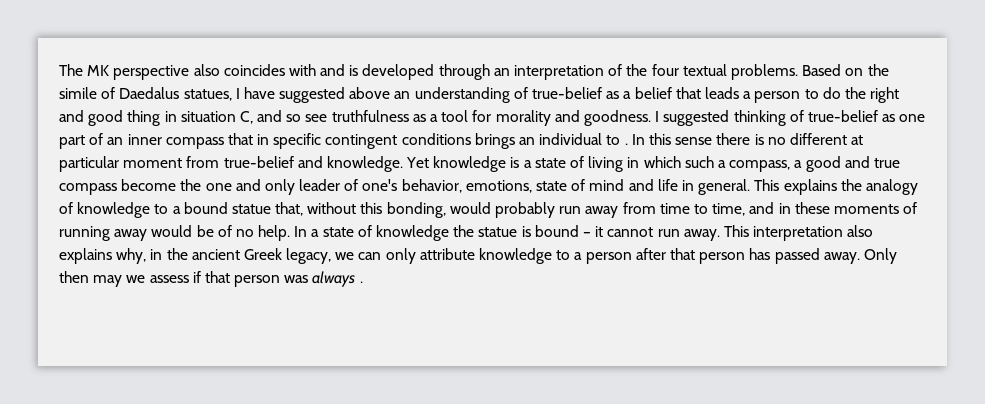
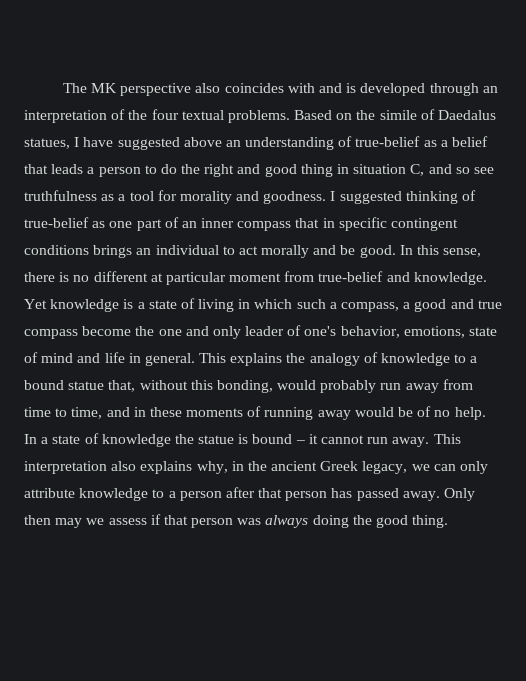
- I suggested thinking of true-belief as one part of an inner compass that in specific contingent conditions brings an individual to .
+ I suggested thinking of true-belief as one part of an inner compass that in specific contingent conditions brings an individual to act morally and be good.
- In this sense there is no different at particular moment from true-belief and knowledge.
+ In this sense, there is no different at particular moment from true-belief and knowledge.
- Only then may we assess if that person was always .
+ Only then may we assess if that person was always doing the good thing.

